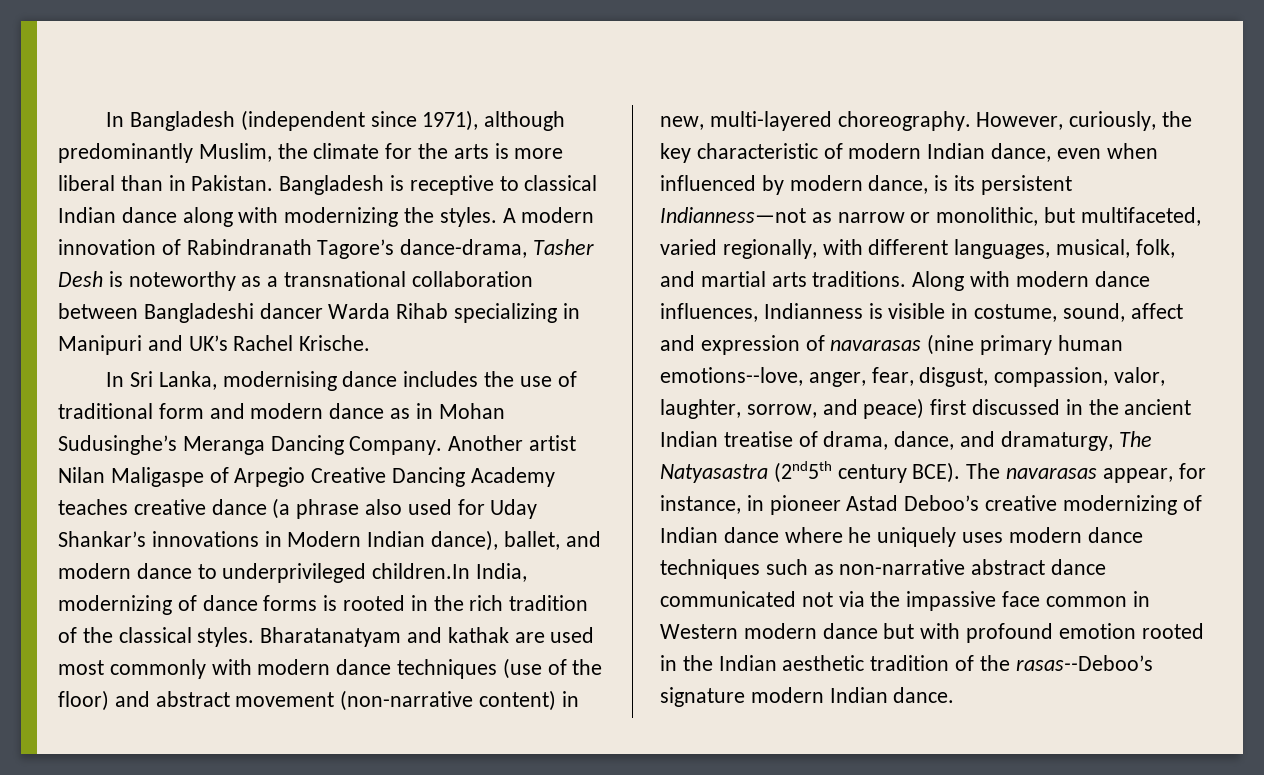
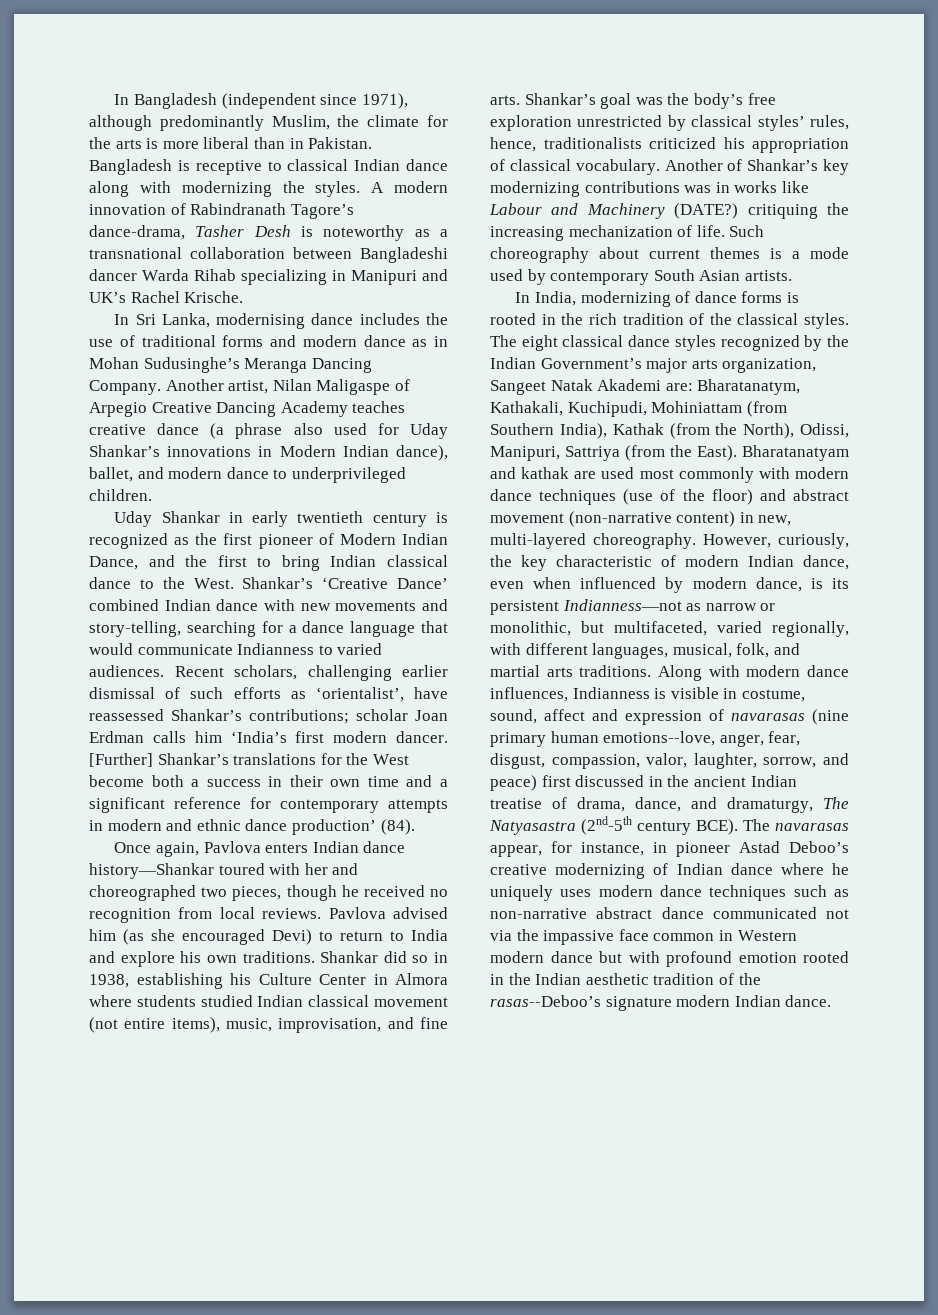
- In Sri Lanka, modernising dance includes the use of traditional form and modern dance as in Mohan Sudusinghe’s Meranga Dancing Company.
+ In Sri Lanka, modernising dance includes the use of traditional forms and modern dance as in Mohan Sudusinghe’s Meranga Dancing Company.
- Another artist Nilan Maligaspe of Arpegio Creative Dancing Academy teaches creative dance (a phrase also used for Uday Shankar’s innovations in Modern Indian dance), ballet, and modern dance to underprivileged children.In India, modernizing of dance forms is rooted in the rich tradition of the classical styles.
+ Another artist, Nilan Maligaspe of Arpegio Creative Dancing Academy teaches creative dance (a phrase also used for Uday Shankar’s innovations in Modern Indian dance), ballet, and modern dance to underprivileged children.
+ Uday Shankar in early twentieth century is recognized as the first pioneer of Modern Indian Dance, and the first to bring Indian classical dance to the West. Shankar’s ‘Creative Dance’ combined Indian dance with new movements and story-telling, searching for a dance language that would communicate Indianness to varied audiences. Recent scholars, challenging earlier dismissal of such efforts as ‘orientalist’, have reassessed Shankar’s contributions; scholar Joan Erdman calls him ‘India’s first modern dancer. [Further] Shankar’s translations for the West become both a success in their own time and a significant reference for contemporary attempts in modern and ethnic dance production’ (84).
+ Once again, Pavlova enters Indian dance history—Shankar toured with her and choreographed two pieces, though he received no recognition from local reviews. Pavlova advised him (as she encouraged Devi) to return to India and explore his own traditions. Shankar did so in 1938, establishing his Culture Center in Almora where students studied Indian classical movement (not entire items), music, improvisation, and fine arts. Shankar’s goal was the body’s free exploration unrestricted by classical styles’ rules, hence, traditionalists criticized his appropriation of classical vocabulary. Another of Shankar’s key modernizing contributions was in works like Labour and Machinery (DATE?) critiquing the increasing mechanization of life. Such choreography about current themes is a mode used by contemporary South Asian artists.
+ In India, modernizing of dance forms is rooted in the rich tradition of the classical styles.
+ The eight classical dance styles recognized by the Indian Government’s major arts organization, Sangeet Natak Akademi are: Bharatanatym, Kathakali, Kuchipudi, Mohiniattam (from Southern India), Kathak (from the North), Odissi, Manipuri, Sattriya (from the East).
- Along with modern dance influences, Indianness is visible in costume, sound, affect and expression of navarasas (nine primary human emotions--love, anger, fear, disgust, compassion, valor, laughter, sorrow, and peace) first discussed in the ancient Indian treatise of drama, dance, and dramaturgy, The Natyasastra (2nd5th century BCE).
+ Along with modern dance influences, Indianness is visible in costume, sound, affect and expression of navarasas (nine primary human emotions--love, anger, fear, disgust, compassion, valor, laughter, sorrow, and peace) first discussed in the ancient Indian treatise of drama, dance, and dramaturgy, The Natyasastra (2nd-5th century BCE).

